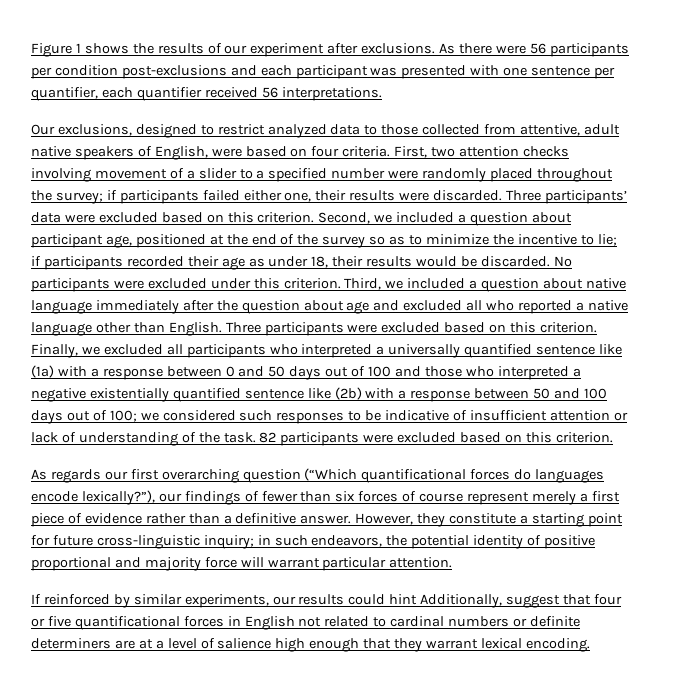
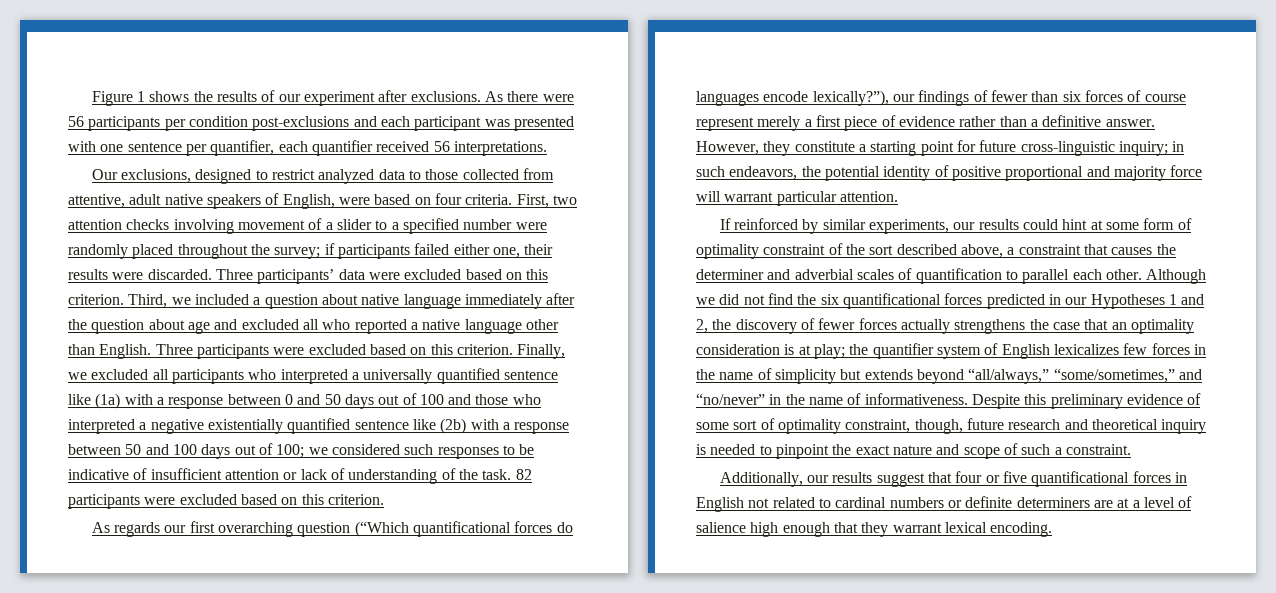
- Second, we included a question about participant age, positioned at the end of the survey so as to minimize the incentive to lie; if participants recorded their age as under 18, their results would be discarded. No participants were excluded under this criterion.
- If reinforced by similar experiments, our results could hint Additionally, suggest that four or five quantificational forces in English not related to cardinal numbers or definite determiners are at a level of salience high enough that they warrant lexical encoding.
+ If reinforced by similar experiments, our results could hint at some form of optimality constraint of the sort described above, a constraint that causes the determiner and adverbial scales of quantification to parallel each other. Although we did not find the six quantificational forces predicted in our Hypotheses 1 and 2, the discovery of fewer forces actually strengthens the case that an optimality consideration is at play; the quantifier system of English lexicalizes few forces in the name of simplicity but extends beyond “all/always,” “some/sometimes,” and “no/never” in the name of informativeness. Despite this preliminary evidence of some sort of optimality constraint, though, future research and theoretical inquiry is needed to pinpoint the exact nature and scope of such a constraint.
+ Additionally, our results suggest that four or five quantificational forces in English not related to cardinal numbers or definite determiners are at a level of salience high enough that they warrant lexical encoding.

